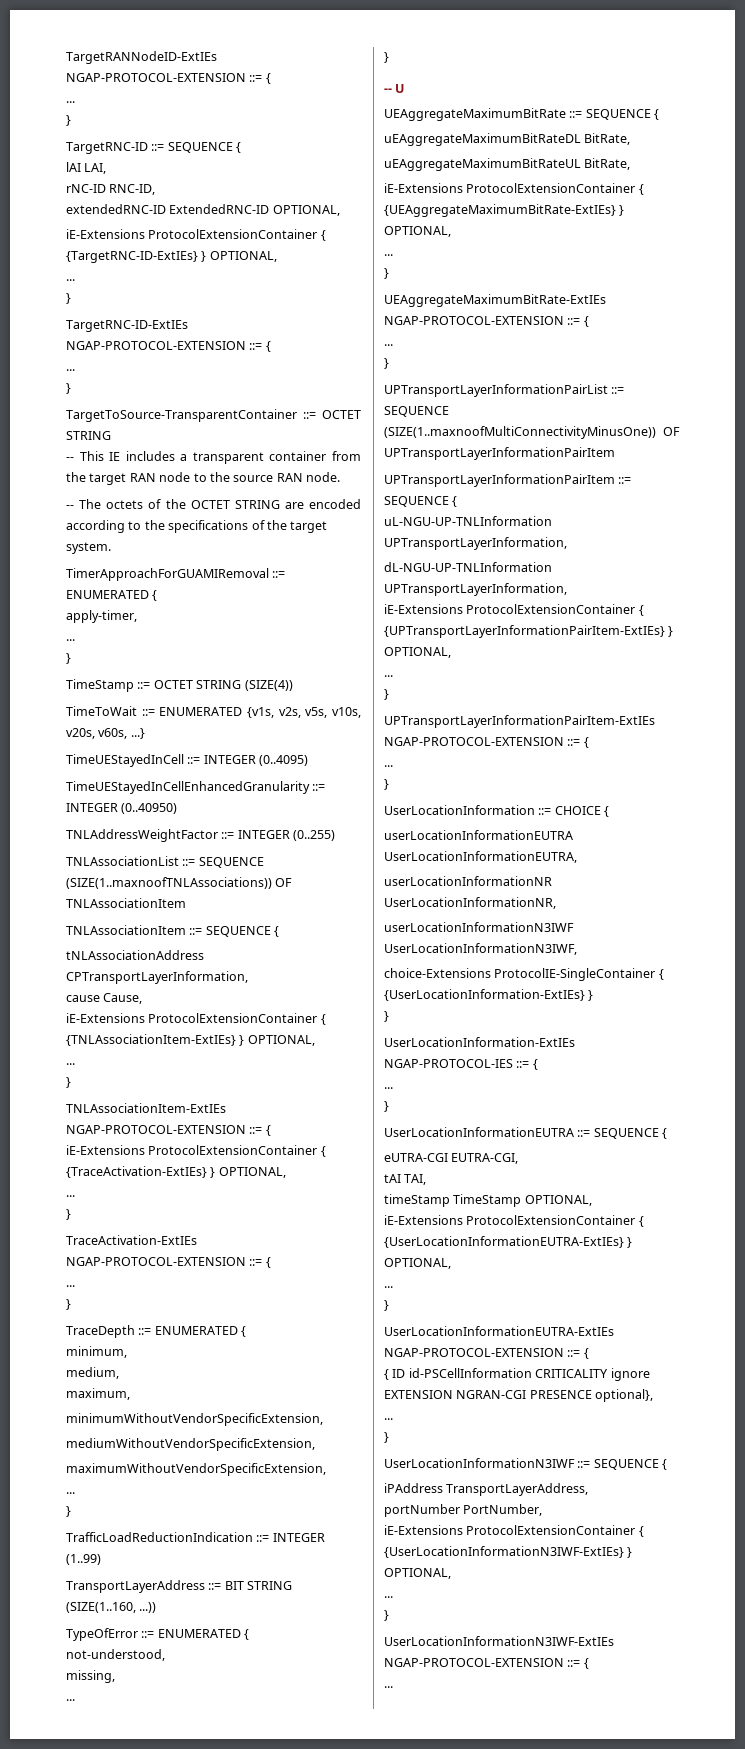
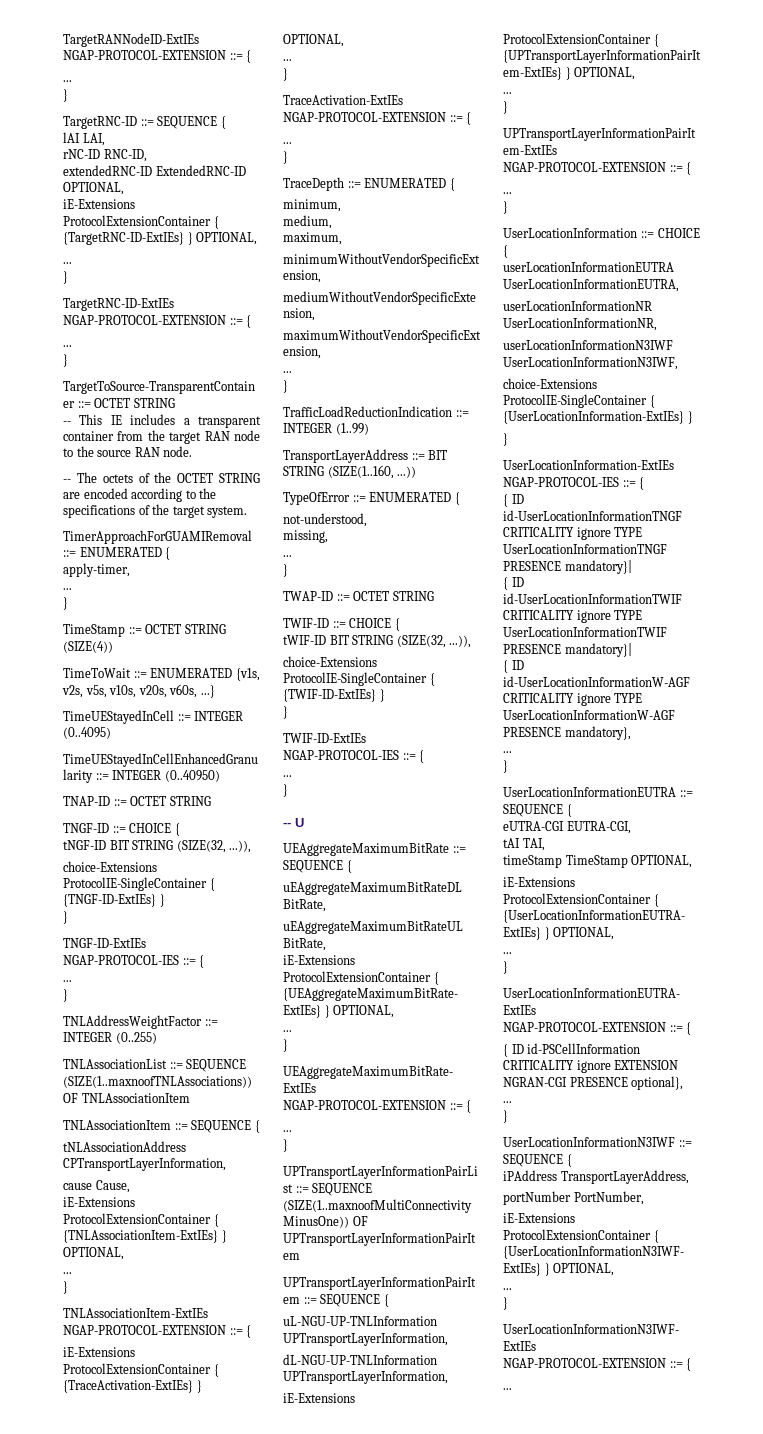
+ TNAP-ID ::= OCTET STRING
+ TNGF-ID ::= CHOICE {
+ tNGF-ID BIT STRING (SIZE(32, ...)),
+ choice-Extensions ProtocolIE-SingleContainer { {TNGF-ID-ExtIEs} }
+ }
+ TNGF-ID-ExtIEs NGAP-PROTOCOL-IES ::= {
+ ...
+ }
+ TWAP-ID ::= OCTET STRING
+ TWIF-ID ::= CHOICE {
+ tWIF-ID BIT STRING (SIZE(32, ...)),
+ choice-Extensions ProtocolIE-SingleContainer { {TWIF-ID-ExtIEs} }
+ }
+ TWIF-ID-ExtIEs NGAP-PROTOCOL-IES ::= {
+ ...
+ }
+ { ID id-UserLocationInformationTNGF CRITICALITY ignore TYPE UserLocationInformationTNGF PRESENCE mandatory}|
+ { ID id-UserLocationInformationTWIF CRITICALITY ignore TYPE UserLocationInformationTWIF PRESENCE mandatory}|
+ { ID id-UserLocationInformationW-AGF CRITICALITY ignore TYPE UserLocationInformationW-AGF PRESENCE mandatory},

